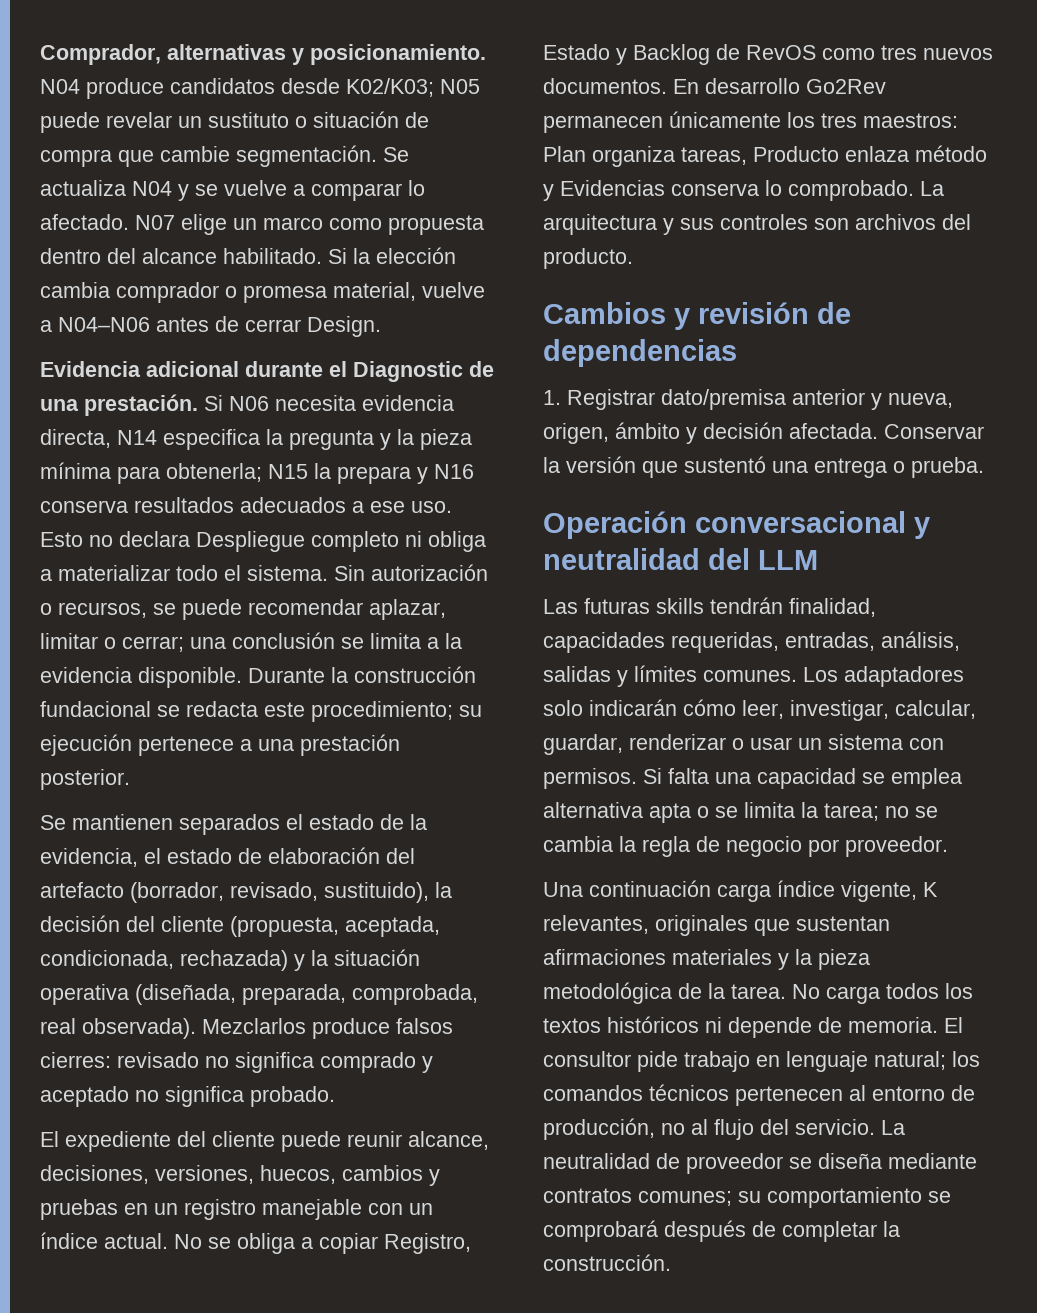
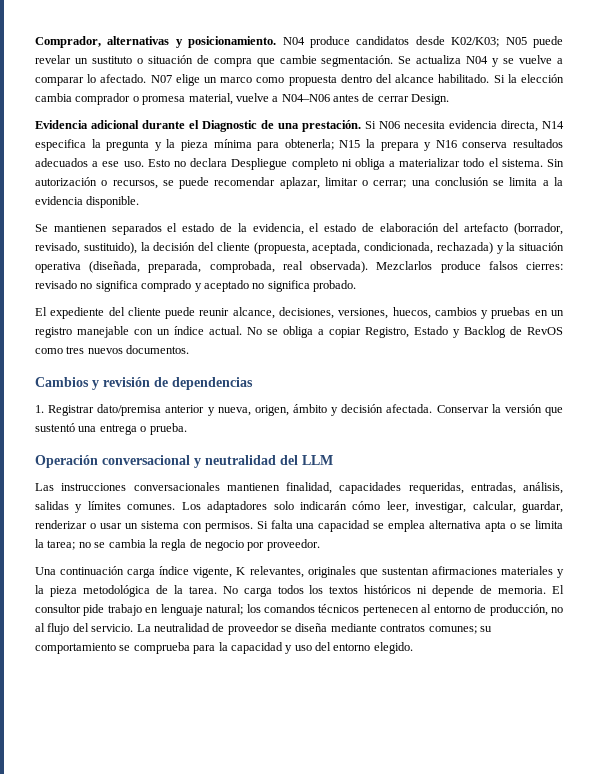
- Durante la construcción fundacional se redacta este procedimiento; su ejecución pertenece a una prestación posterior.
- En desarrollo Go2Rev permanecen únicamente los tres maestros: Plan organiza tareas, Producto enlaza método y Evidencias conserva lo comprobado. La arquitectura y sus controles son archivos del producto.
- Las futuras skills tendrán finalidad, capacidades requeridas, entradas, análisis, salidas y límites comunes.
+ Las instrucciones conversacionales mantienen finalidad, capacidades requeridas, entradas, análisis, salidas y límites comunes.
- La neutralidad de proveedor se diseña mediante contratos comunes; su comportamiento se comprobará después de completar la construcción.
+ La neutralidad de proveedor se diseña mediante contratos comunes; su comportamiento se comprueba para la capacidad y uso del entorno elegido.

